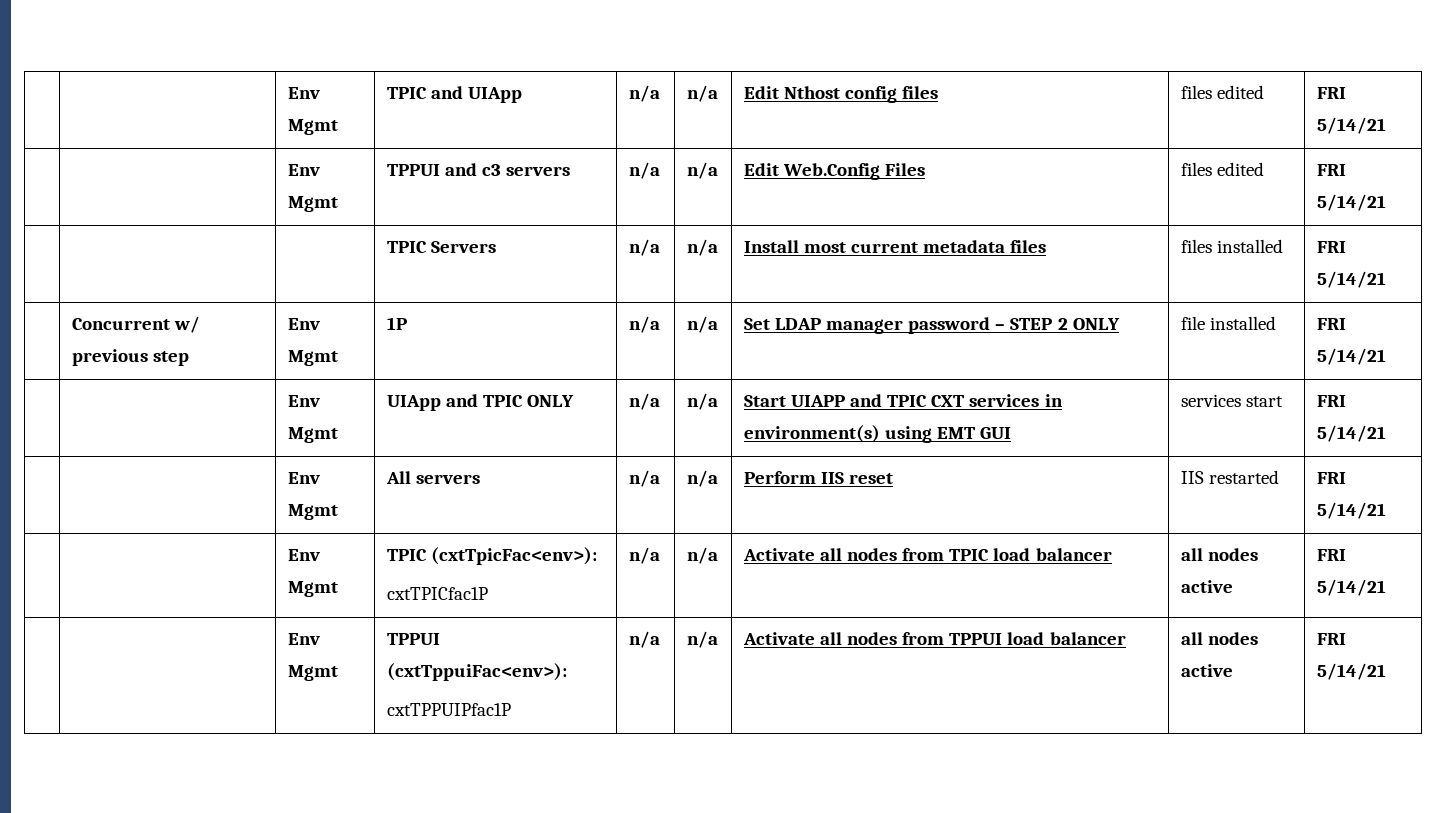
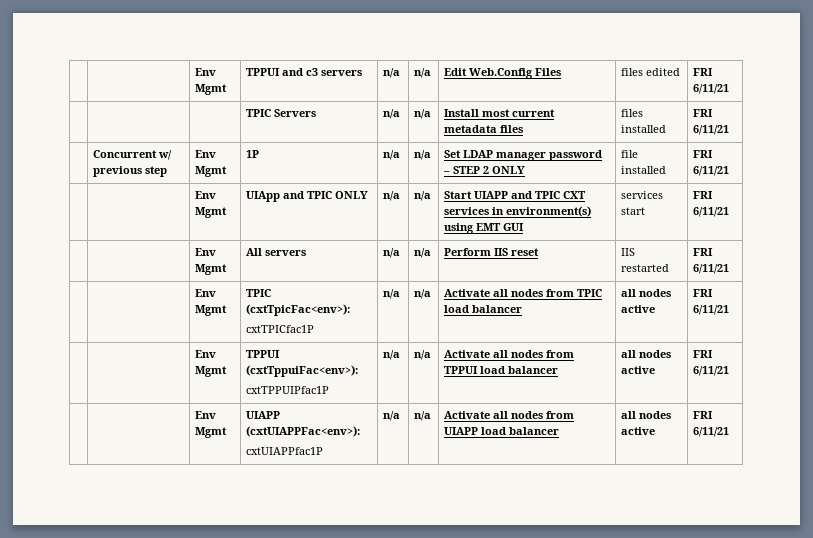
- | | Env Mgmt | TPIC and UIApp | n/a | n/a | Edit Nthost config files | files edited | FRI 5/14/21
- | | Env Mgmt | TPPUI and c3 servers | n/a | n/a | Edit Web.Config Files | files edited | FRI 5/14/21
+ | | Env Mgmt | TPPUI and c3 servers | n/a | n/a | Edit Web.Config Files | files edited | FRI 6/11/21
- | | | TPIC Servers | n/a | n/a | Install most current metadata files | files installed | FRI 5/14/21
+ | | | TPIC Servers | n/a | n/a | Install most current metadata files | files installed | FRI 6/11/21
- | Concurrent w/ previous step | Env Mgmt | 1P | n/a | n/a | Set LDAP manager password – STEP 2 ONLY | file installed | FRI 5/14/21
+ | Concurrent w/ previous step | Env Mgmt | 1P | n/a | n/a | Set LDAP manager password – STEP 2 ONLY | file installed | FRI 6/11/21
- | | Env Mgmt | UIApp and TPIC ONLY | n/a | n/a | Start UIAPP and TPIC CXT services in environment(s) using EMT GUI | services start | FRI 5/14/21
+ | | Env Mgmt | UIApp and TPIC ONLY | n/a | n/a | Start UIAPP and TPIC CXT services in environment(s) using EMT GUI | services start | FRI 6/11/21
- | | Env Mgmt | All servers | n/a | n/a | Perform IIS reset | IIS restarted | FRI 5/14/21
+ | | Env Mgmt | All servers | n/a | n/a | Perform IIS reset | IIS restarted | FRI 6/11/21
  | | Env Mgmt | TPIC (cxtTpicFac<env>):
- cxtTPICfac1P | n/a | n/a | Activate all nodes from TPIC load balancer | all nodes active | FRI 5/14/21
+ cxtTPICfac1P | n/a | n/a | Activate all nodes from TPIC load balancer | all nodes active | FRI 6/11/21
  | | Env Mgmt | TPPUI (cxtTppuiFac<env>):
- cxtTPPUIPfac1P | n/a | n/a | Activate all nodes from TPPUI load balancer | all nodes active | FRI 5/14/21
+ cxtTPPUIPfac1P | n/a | n/a | Activate all nodes from TPPUI load balancer | all nodes active | FRI 6/11/21
+ | | Env Mgmt | UIAPP (cxtUIAPPFac<env>):
+ cxtUIAPPfac1P | n/a | n/a | Activate all nodes from UIAPP load balancer | all nodes active | FRI 6/11/21

